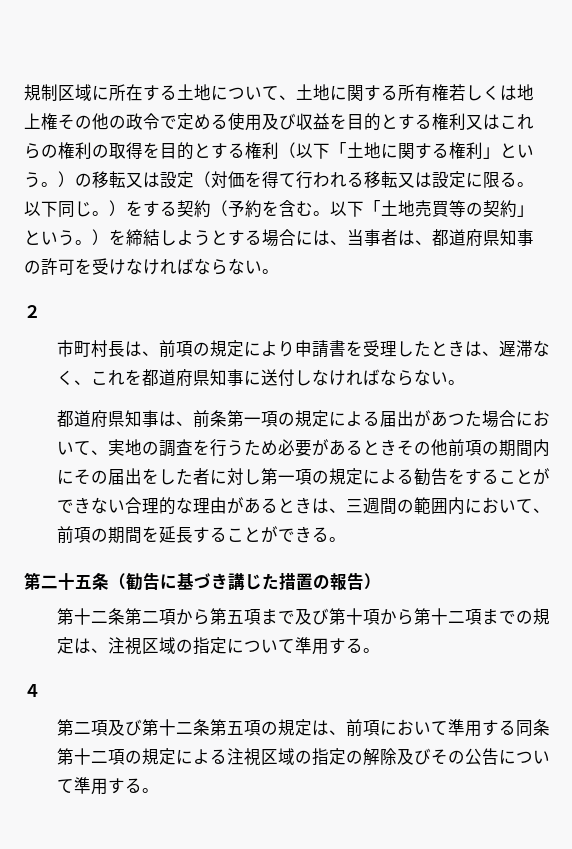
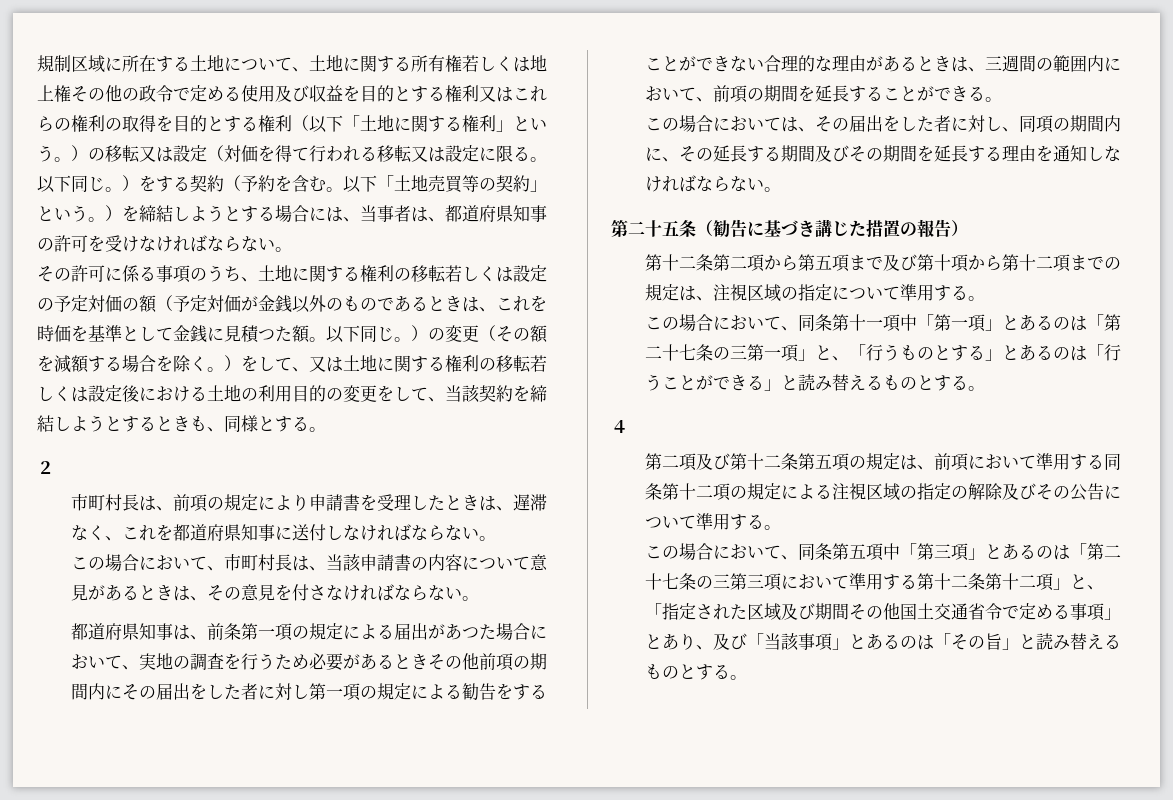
+ その許可に係る事項のうち、土地に関する権利の移転若しくは設定の予定対価の額（予定対価が金銭以外のものであるときは、これを時価を基準として金銭に見積つた額。以下同じ。）の変更（その額を減額する場合を除く。）をして、又は土地に関する権利の移転若しくは設定後における土地の利用目的の変更をして、当該契約を締結しようとするときも、同様とする。
+ この場合において、市町村長は、当該申請書の内容について意見があるときは、その意見を付さなければならない。
+ この場合においては、その届出をした者に対し、同項の期間内に、その延長する期間及びその期間を延長する理由を通知しなければならない。
+ この場合において、同条第十一項中「第一項」とあるのは「第二十七条の三第一項」と、「行うものとする」とあるのは「行うことができる」と読み替えるものとする。
+ この場合において、同条第五項中「第三項」とあるのは「第二十七条の三第三項において準用する第十二条第十二項」と、「指定された区域及び期間その他国土交通省令で定める事項」とあり、及び「当該事項」とあるのは「その旨」と読み替えるものとする。

